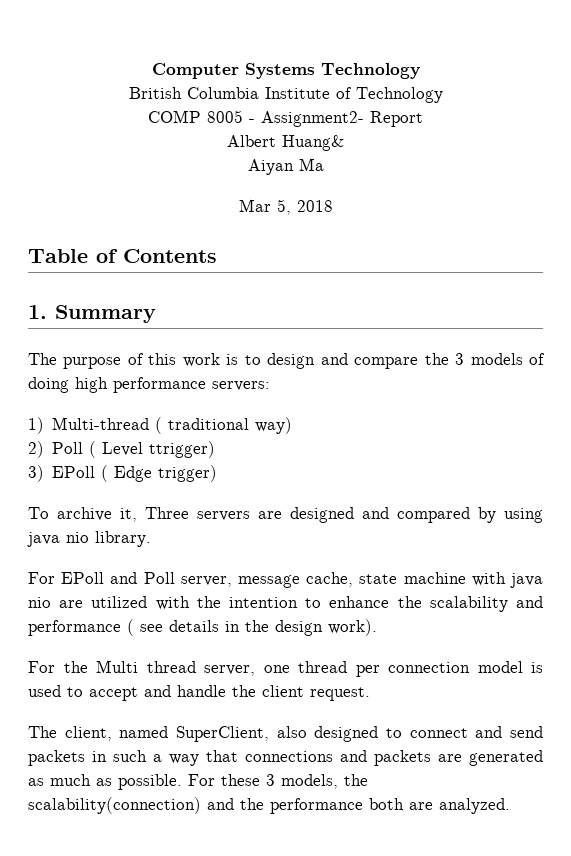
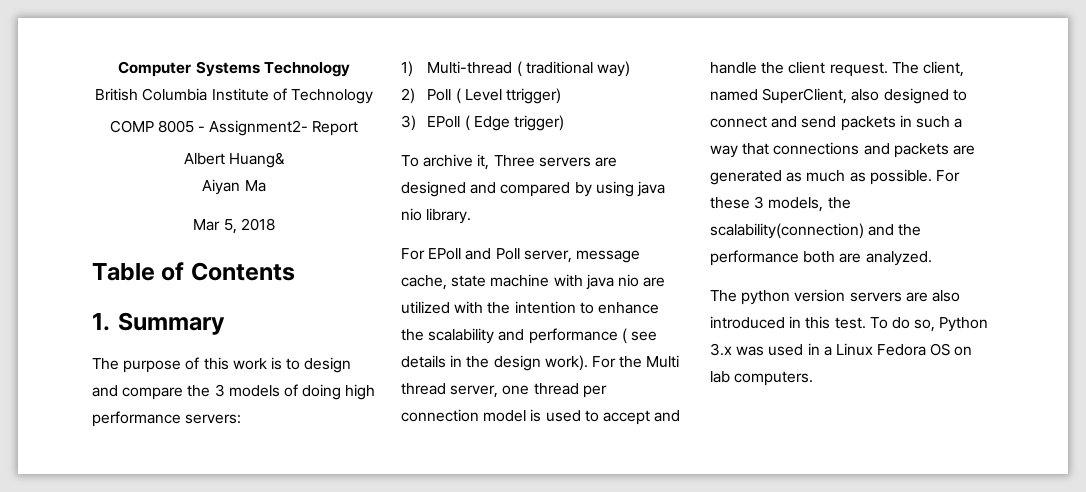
- For EPoll and Poll server, message cache, state machine with java nio are utilized with the intention to enhance the scalability and performance ( see details in the design work).
- For the Multi thread server, one thread per connection model is used to accept and handle the client request.
- The client, named SuperClient, also designed to connect and send packets in such a way that connections and packets are generated as much as possible.
+ For EPoll and Poll server, message cache, state machine with java nio are utilized with the intention to enhance the scalability and performance ( see details in the design work). For the Multi thread server, one thread per connection model is used to accept and handle the client request. The client, named SuperClient, also designed to connect and send packets in such a way that connections and packets are generated as much as possible.
+ The python version servers are also introduced in this test. To do so, Python 3.x was used in a Linux Fedora OS on lab computers.

